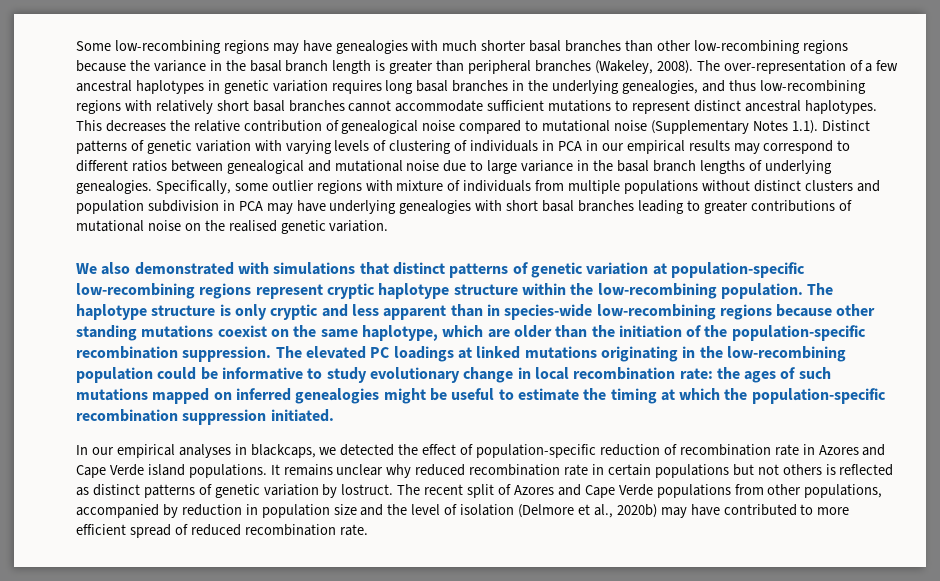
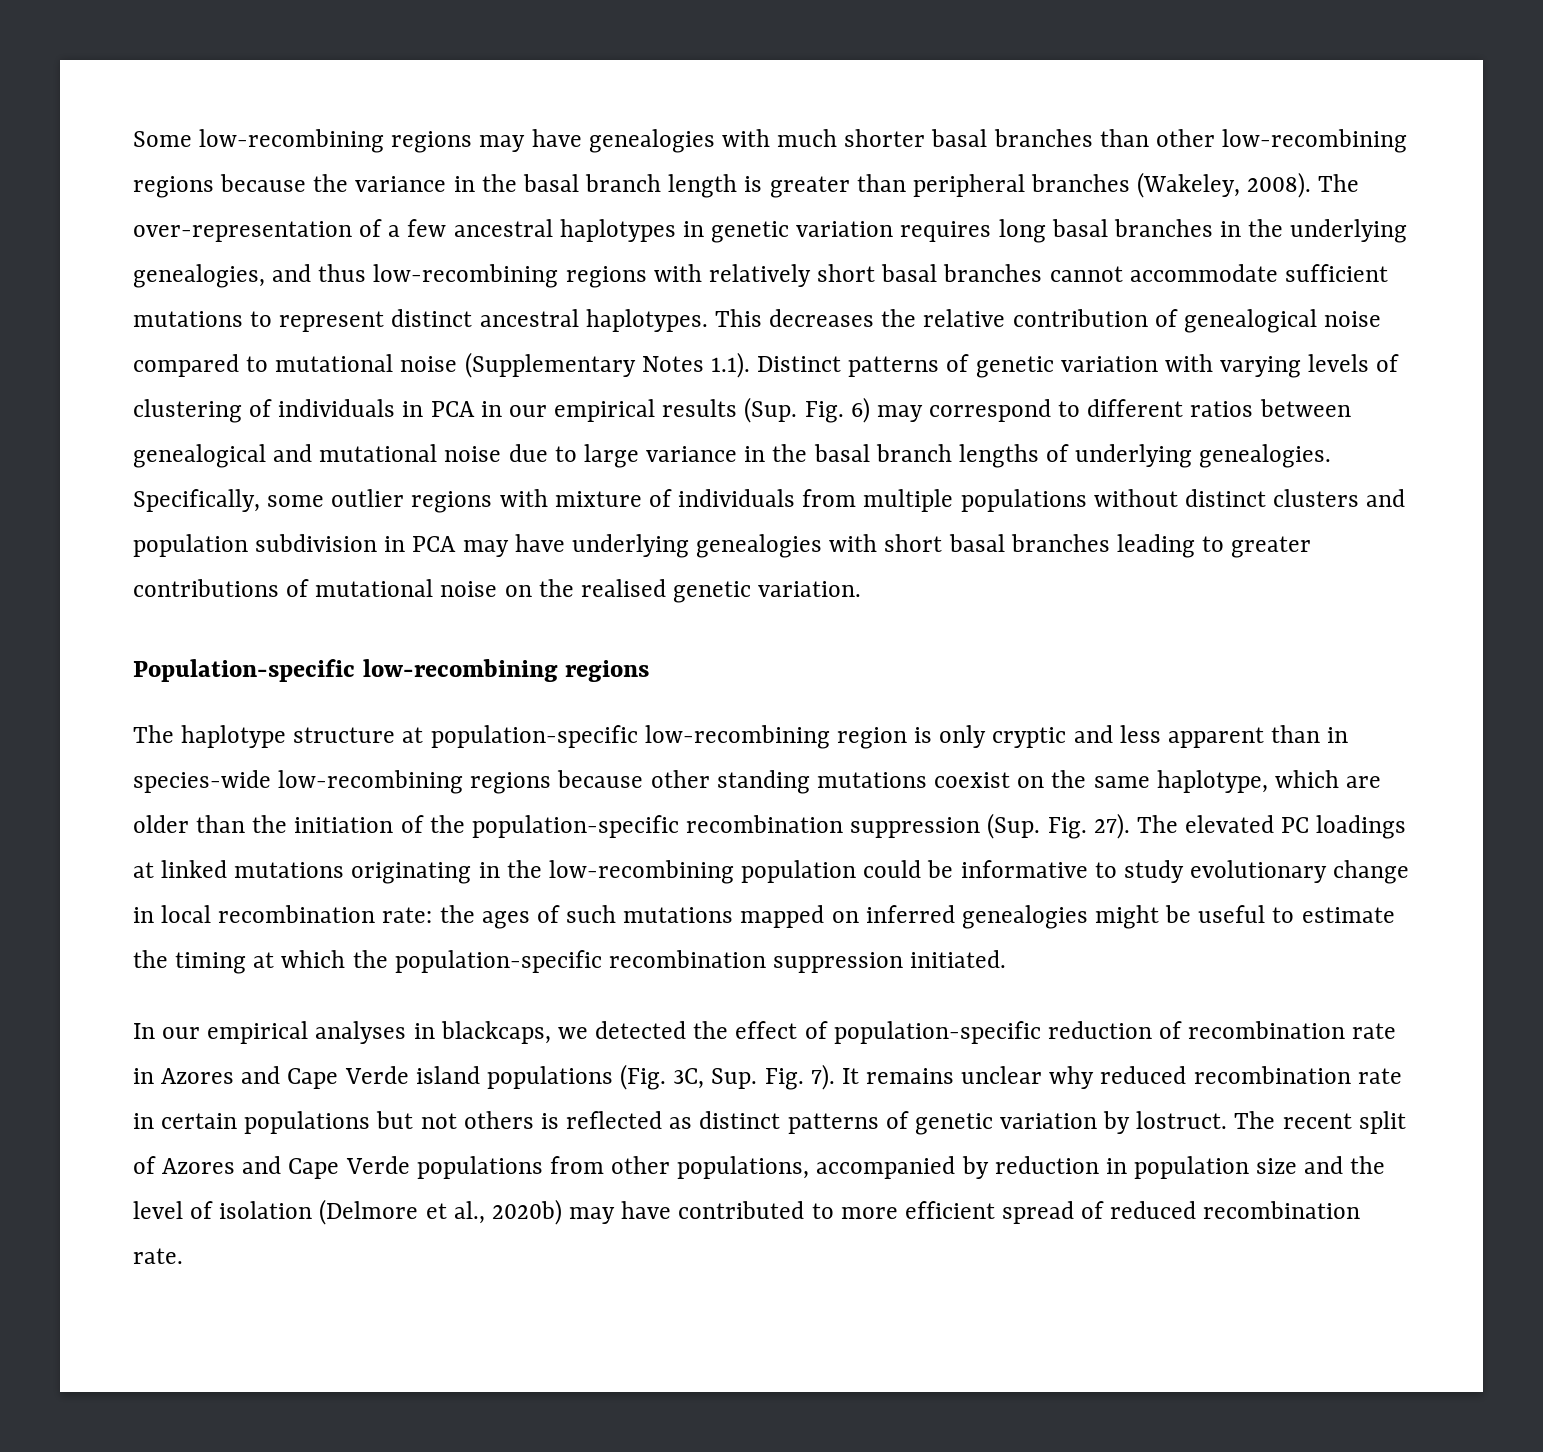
- This decreases the relative contribution of genealogical noise compared to mutational noise (Supplementary Notes 1.1). Distinct patterns of genetic variation with varying levels of clustering of individuals in PCA in our empirical results may correspond to different ratios between genealogical and mutational noise due to large variance in the basal branch lengths of underlying genealogies.
+ This decreases the relative contribution of genealogical noise compared to mutational noise (Supplementary Notes 1.1). Distinct patterns of genetic variation with varying levels of clustering of individuals in PCA in our empirical results (Sup. Fig. 6) may correspond to different ratios between genealogical and mutational noise due to large variance in the basal branch lengths of underlying genealogies.
- We also demonstrated with simulations that distinct patterns of genetic variation at population-specific low-recombining regions represent cryptic haplotype structure within the low-recombining population. The haplotype structure is only cryptic and less apparent than in species-wide low-recombining regions because other standing mutations coexist on the same haplotype, which are older than the initiation of the population-specific recombination suppression.
+ Population-specific low-recombining regions
+ The haplotype structure at population-specific low-recombining region is only cryptic and less apparent than in species-wide low-recombining regions because other standing mutations coexist on the same haplotype, which are older than the initiation of the population-specific recombination suppression (Sup. Fig. 27).
- In our empirical analyses in blackcaps, we detected the effect of population-specific reduction of recombination rate in Azores and Cape Verde island populations.
+ In our empirical analyses in blackcaps, we detected the effect of population-specific reduction of recombination rate in Azores and Cape Verde island populations (Fig. 3C, Sup. Fig. 7).

